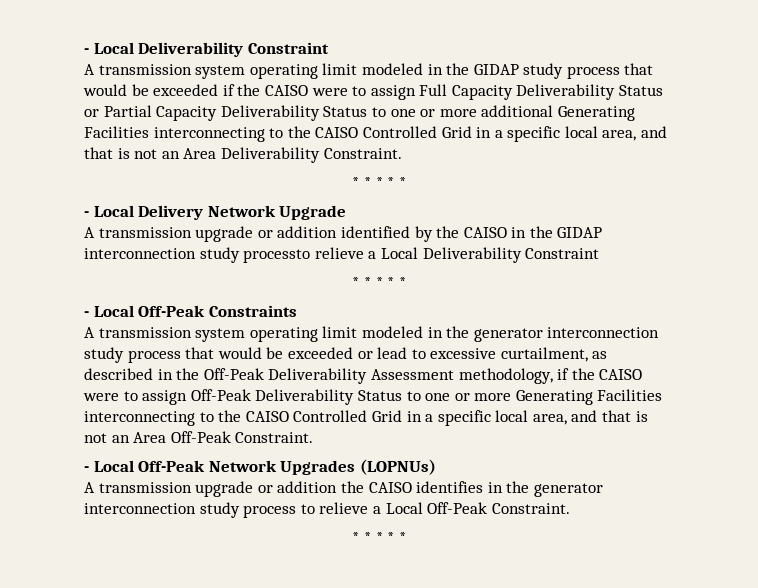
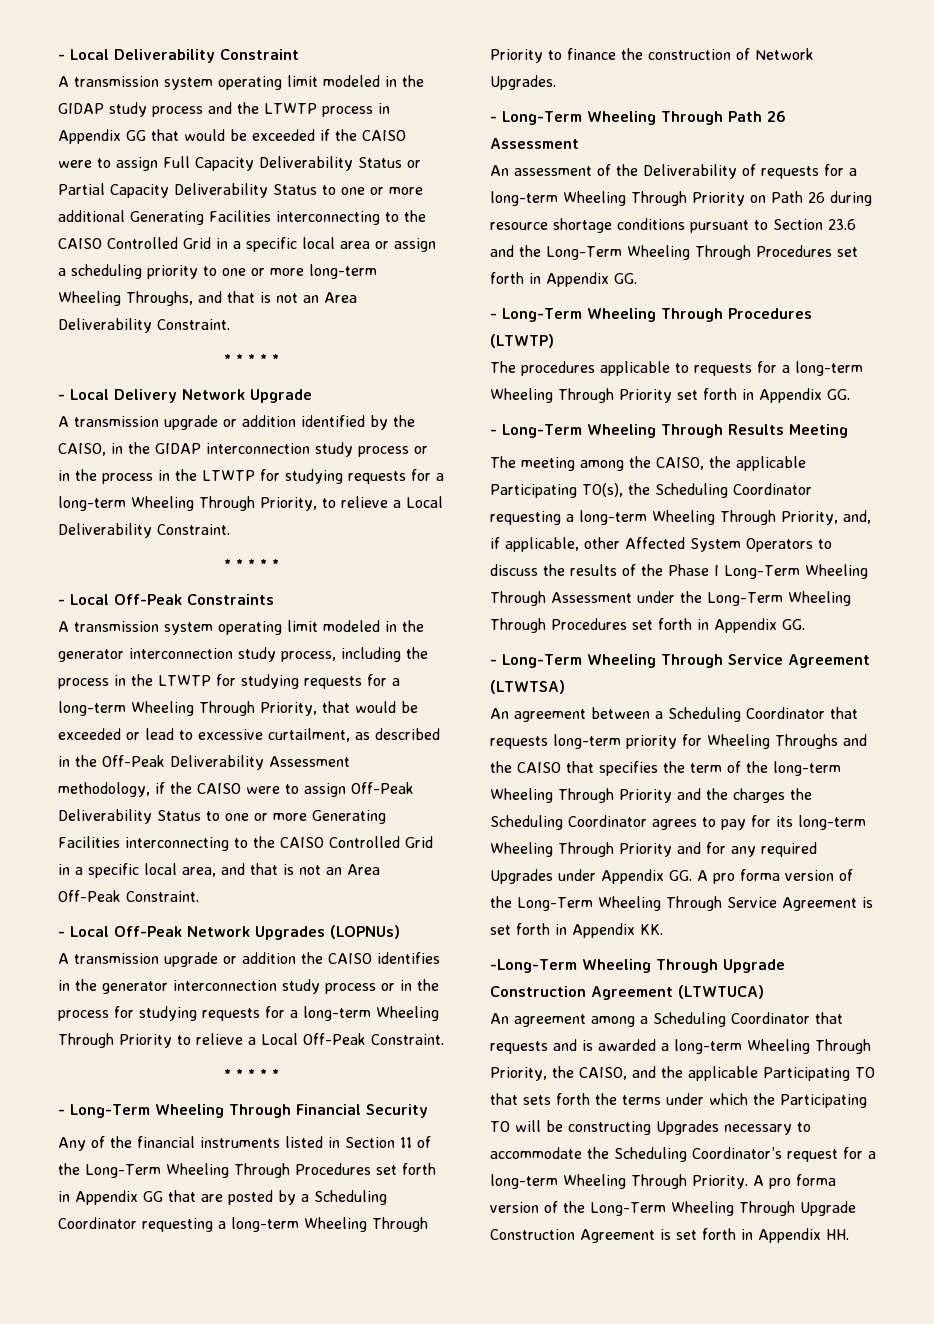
- A transmission system operating limit modeled in the GIDAP study process that would be exceeded if the CAISO were to assign Full Capacity Deliverability Status or Partial Capacity Deliverability Status to one or more additional Generating Facilities interconnecting to the CAISO Controlled Grid in a specific local area, and that is not an Area Deliverability Constraint.
+ A transmission system operating limit modeled in the GIDAP study process and the LTWTP process in Appendix GG that would be exceeded if the CAISO were to assign Full Capacity Deliverability Status or Partial Capacity Deliverability Status to one or more additional Generating Facilities interconnecting to the CAISO Controlled Grid in a specific local area or assign a scheduling priority to one or more long-term Wheeling Throughs, and that is not an Area Deliverability Constraint.
- A transmission upgrade or addition identified by the CAISO in the GIDAP interconnection study processto relieve a Local Deliverability Constraint
+ A transmission upgrade or addition identified by the CAISO, in the GIDAP interconnection study process or in the process in the LTWTP for studying requests for a long-term Wheeling Through Priority, to relieve a Local Deliverability Constraint.
- A transmission system operating limit modeled in the generator interconnection study process that would be exceeded or lead to excessive curtailment, as described in the Off-Peak Deliverability Assessment methodology, if the CAISO were to assign Off-Peak Deliverability Status to one or more Generating Facilities interconnecting to the CAISO Controlled Grid in a specific local area, and that is not an Area Off-Peak Constraint.
+ A transmission system operating limit modeled in the generator interconnection study process, including the process in the LTWTP for studying requests for a long-term Wheeling Through Priority, that would be exceeded or lead to excessive curtailment, as described in the Off-Peak Deliverability Assessment methodology, if the CAISO were to assign Off-Peak Deliverability Status to one or more Generating Facilities interconnecting to the CAISO Controlled Grid in a specific local area, and that is not an Area Off-Peak Constraint.
- A transmission upgrade or addition the CAISO identifies in the generator interconnection study process to relieve a Local Off-Peak Constraint.
+ A transmission upgrade or addition the CAISO identifies in the generator interconnection study process or in the process for studying requests for a long-term Wheeling Through Priority to relieve a Local Off-Peak Constraint.
+ - Long-Term Wheeling Through Financial Security
+ Any of the financial instruments listed in Section 11 of the Long-Term Wheeling Through Procedures set forth in Appendix GG that are posted by a Scheduling Coordinator requesting a long-term Wheeling Through Priority to finance the construction of Network Upgrades.
+ - Long-Term Wheeling Through Path 26 Assessment
+ An assessment of the Deliverability of requests for a long-term Wheeling Through Priority on Path 26 during resource shortage conditions pursuant to Section 23.6 and the Long-Term Wheeling Through Procedures set forth in Appendix GG.
+ - Long-Term Wheeling Through Procedures (LTWTP)
+ The procedures applicable to requests for a long-term Wheeling Through Priority set forth in Appendix GG.
+ - Long-Term Wheeling Through Results Meeting
+ The meeting among the CAISO, the applicable Participating TO(s), the Scheduling Coordinator requesting a long-term Wheeling Through Priority, and, if applicable, other Affected System Operators to discuss the results of the Phase I Long-Term Wheeling Through Assessment under the Long-Term Wheeling Through Procedures set forth in Appendix GG.
+ - Long-Term Wheeling Through Service Agreement (LTWTSA)
+ An agreement between a Scheduling Coordinator that requests long-term priority for Wheeling Throughs and the CAISO that specifies the term of the long-term Wheeling Through Priority and the charges the Scheduling Coordinator agrees to pay for its long-term Wheeling Through Priority and for any required Upgrades under Appendix GG. A pro forma version of the Long-Term Wheeling Through Service Agreement is set forth in Appendix KK.
+ -Long-Term Wheeling Through Upgrade Construction Agreement (LTWTUCA)
+ An agreement among a Scheduling Coordinator that requests and is awarded a long-term Wheeling Through Priority, the CAISO, and the applicable Participating TO that sets forth the terms under which the Participating TO will be constructing Upgrades necessary to accommodate the Scheduling Coordinator’s request for a long-term Wheeling Through Priority. A pro forma version of the Long-Term Wheeling Through Upgrade Construction Agreement is set forth in Appendix HH.

